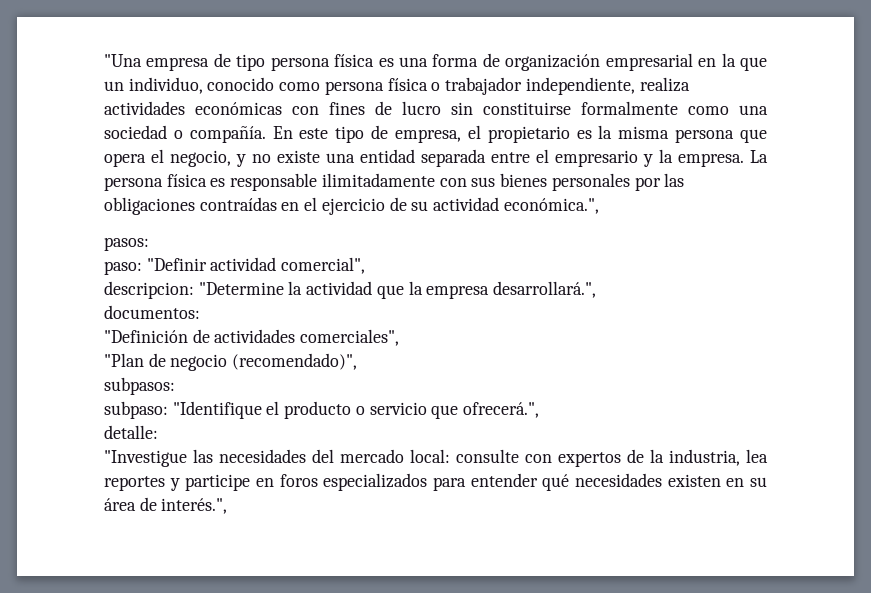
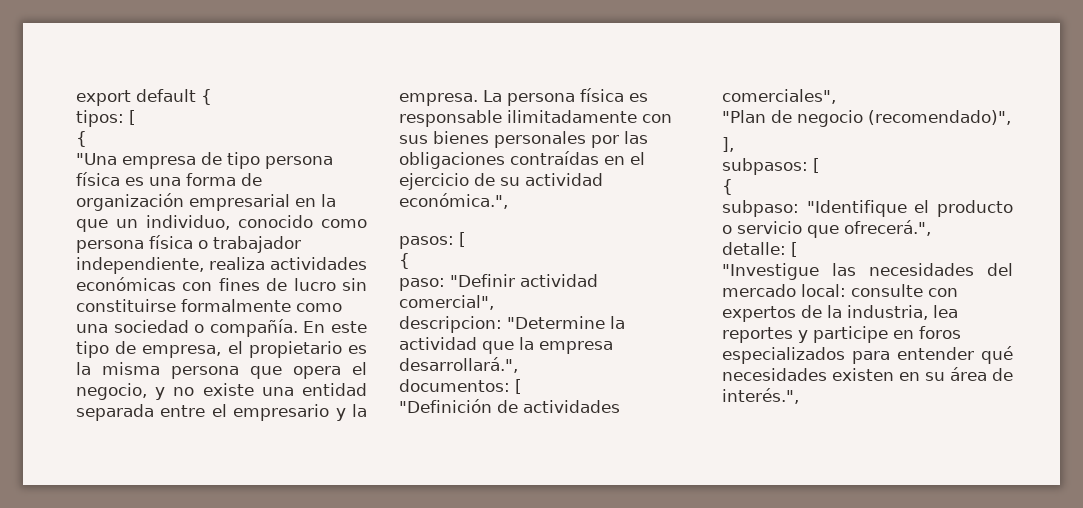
+ export default {
+ tipos: [
+ {
- pasos:
+ pasos: [
+ {
- documentos:
+ documentos: [
+ ],
- subpasos:
+ subpasos: [
+ {
- detalle:
+ detalle: [

